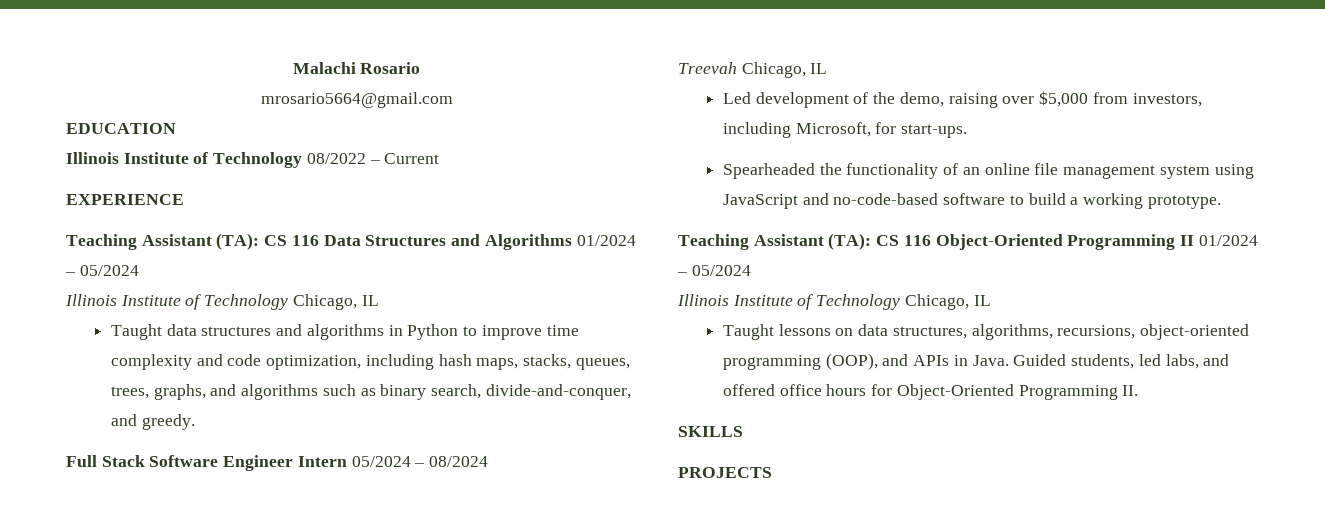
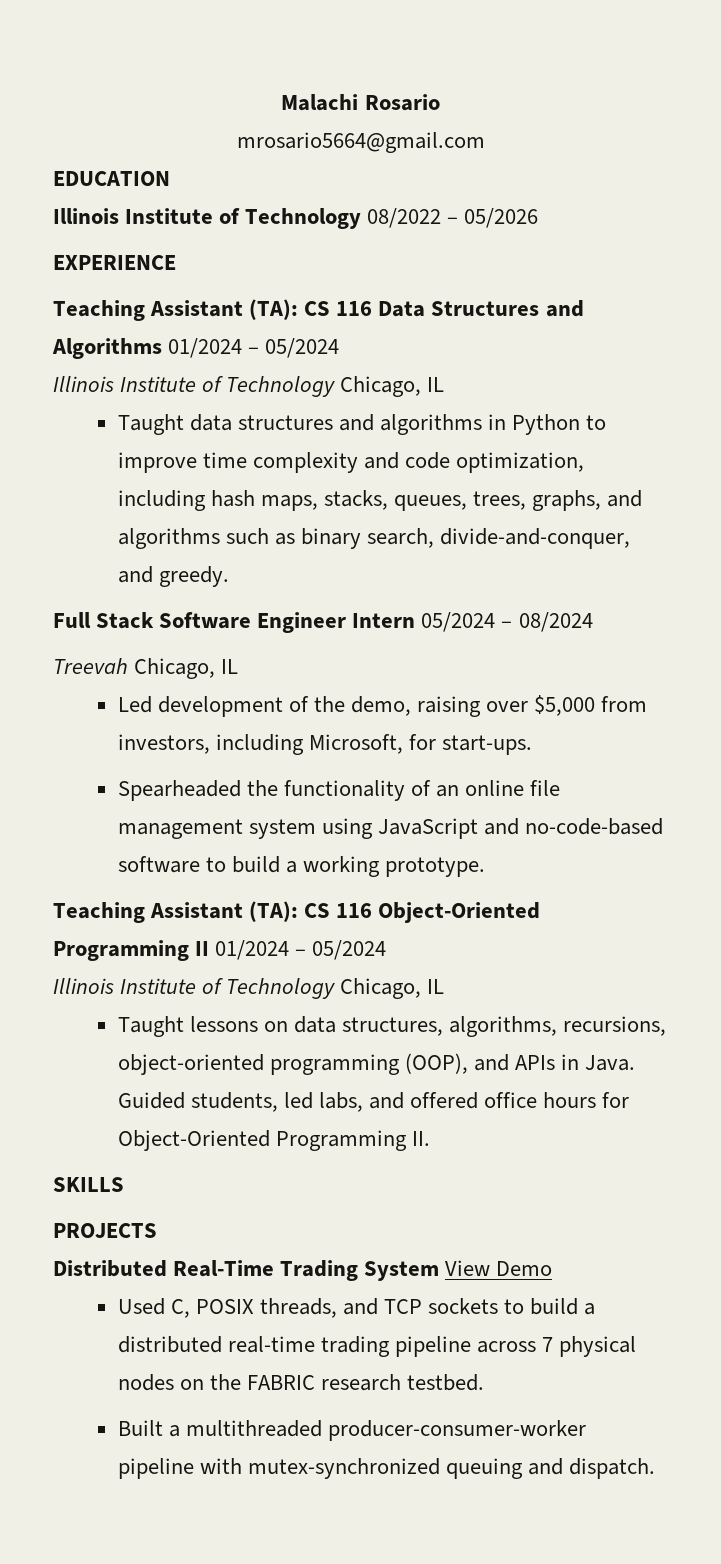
- Illinois Institute of Technology 08/2022 – Current
+ Illinois Institute of Technology 08/2022 – 05/2026
+ Distributed Real-Time Trading System View Demo
+ Used C, POSIX threads, and TCP sockets to build a distributed real-time trading pipeline across 7 physical nodes on the FABRIC research testbed.
+ Built a multithreaded producer-consumer-worker pipeline with mutex-synchronized queuing and dispatch.

